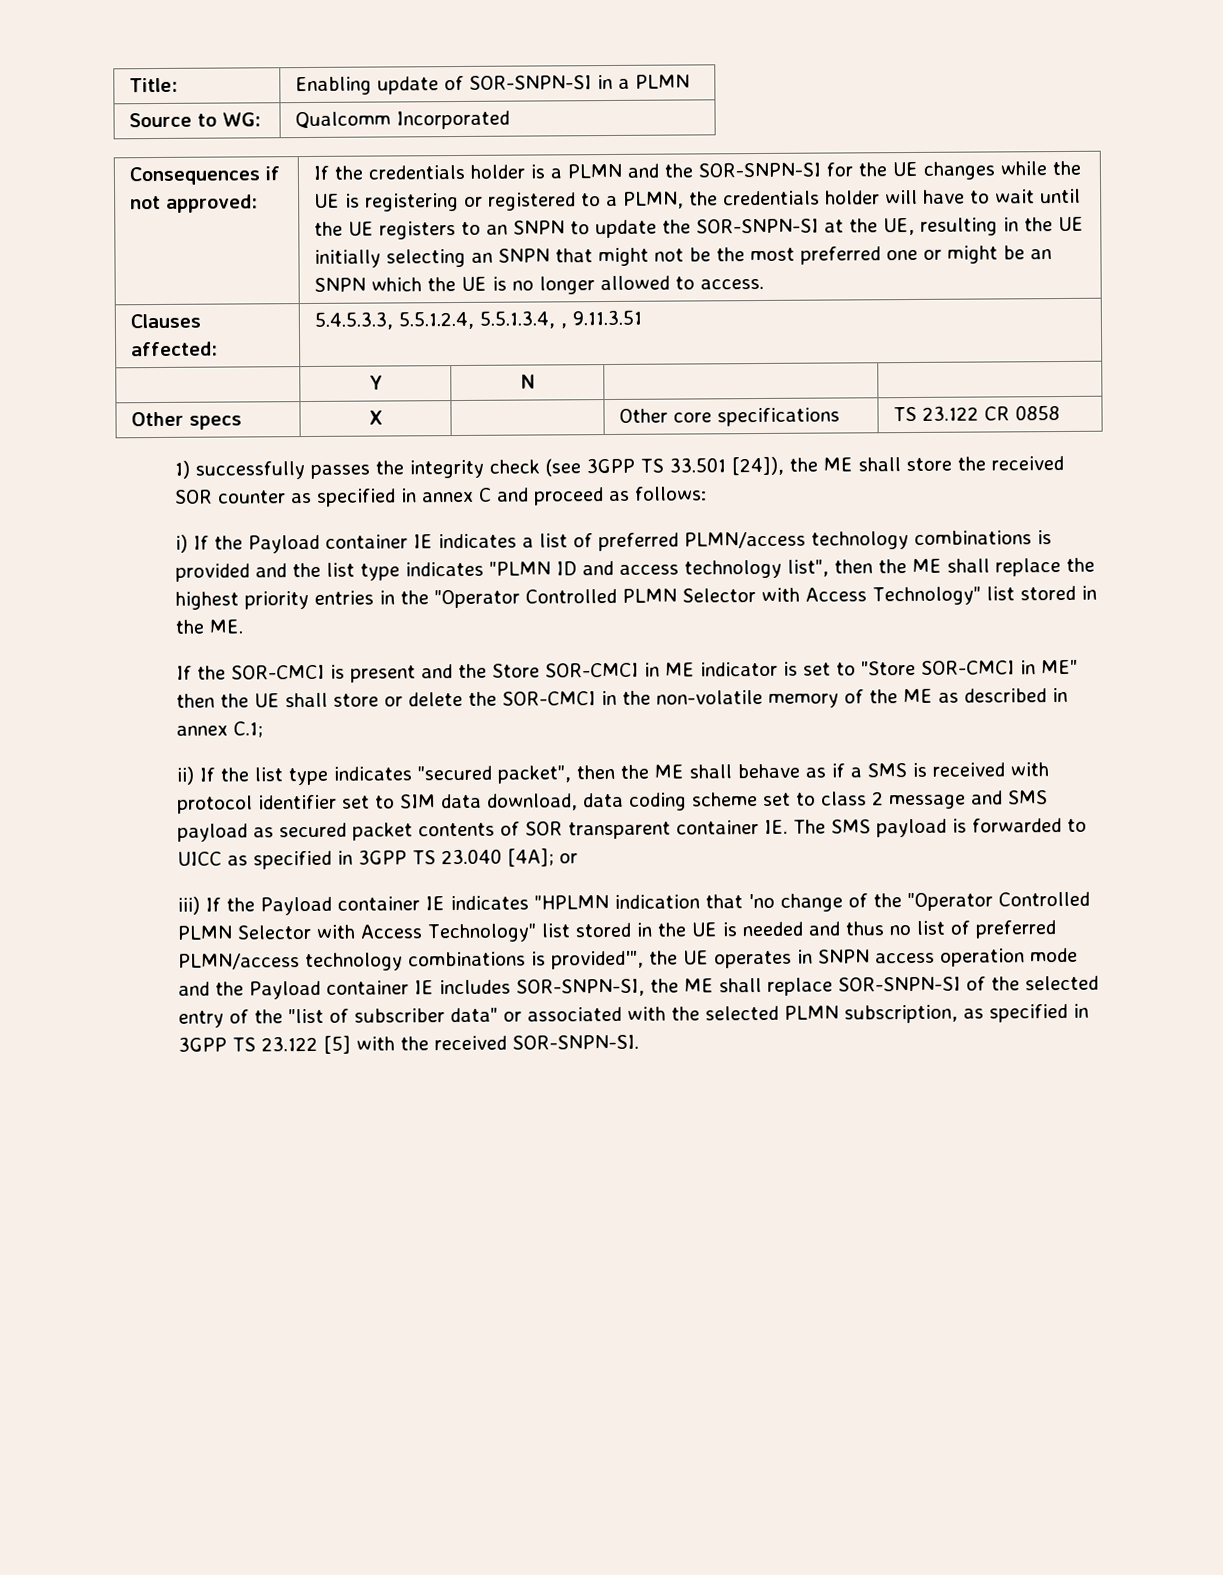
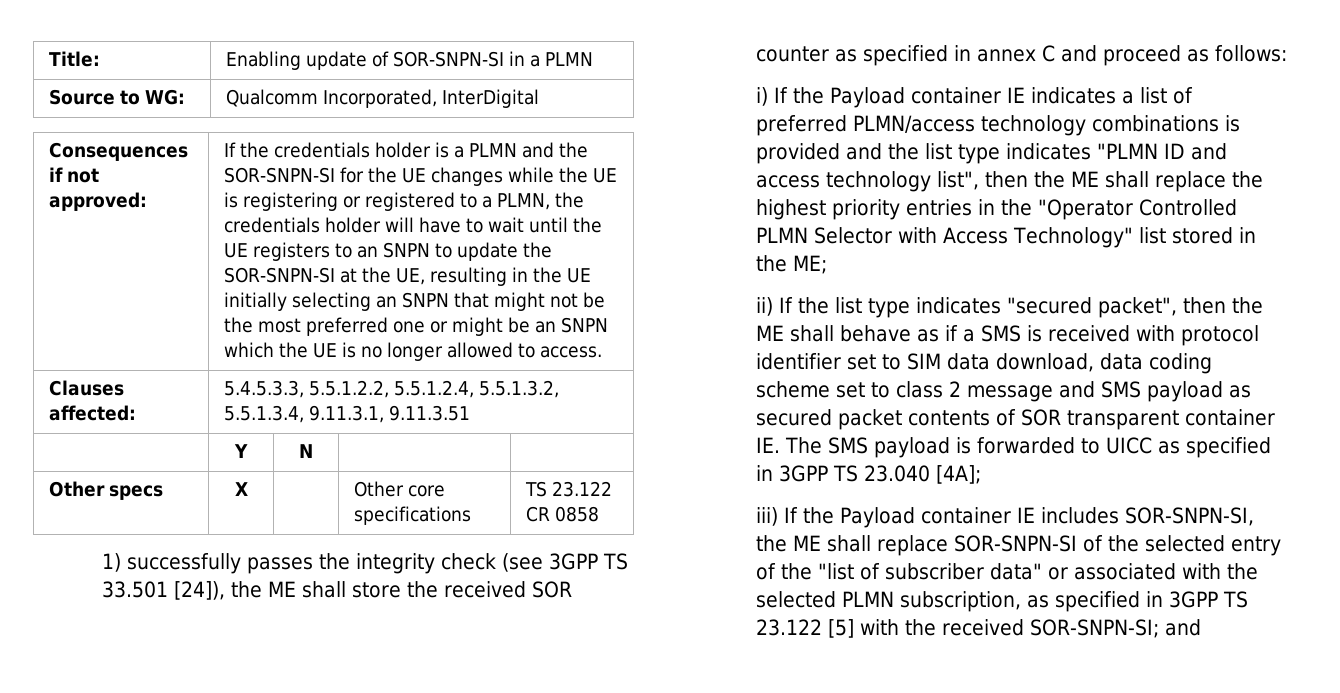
- Source to WG: | Qualcomm Incorporated
+ Source to WG: | Qualcomm Incorporated, InterDigital
- Clauses affected: | 5.4.5.3.3, 5.5.1.2.4, 5.5.1.3.4, , 9.11.3.51
+ Clauses affected: | 5.4.5.3.3, 5.5.1.2.2, 5.5.1.2.4, 5.5.1.3.2, 5.5.1.3.4, 9.11.3.1, 9.11.3.51
- i) If the Payload container IE indicates a list of preferred PLMN/access technology combinations is provided and the list type indicates "PLMN ID and access technology list", then the ME shall replace the highest priority entries in the "Operator Controlled PLMN Selector with Access Technology" list stored in the ME.
- If the SOR-CMCI is present and the Store SOR-CMCI in ME indicator is set to "Store SOR-CMCI in ME" then the UE shall store or delete the SOR-CMCI in the non-volatile memory of the ME as described in annex C.1;
+ i) If the Payload container IE indicates a list of preferred PLMN/access technology combinations is provided and the list type indicates "PLMN ID and access technology list", then the ME shall replace the highest priority entries in the "Operator Controlled PLMN Selector with Access Technology" list stored in the ME;
- ii) If the list type indicates "secured packet", then the ME shall behave as if a SMS is received with protocol identifier set to SIM data download, data coding scheme set to class 2 message and SMS payload as secured packet contents of SOR transparent container IE. The SMS payload is forwarded to UICC as specified in 3GPP TS 23.040 [4A]; or
+ ii) If the list type indicates "secured packet", then the ME shall behave as if a SMS is received with protocol identifier set to SIM data download, data coding scheme set to class 2 message and SMS payload as secured packet contents of SOR transparent container IE. The SMS payload is forwarded to UICC as specified in 3GPP TS 23.040 [4A];
- iii) If the Payload container IE indicates "HPLMN indication that 'no change of the "Operator Controlled PLMN Selector with Access Technology" list stored in the UE is needed and thus no list of preferred PLMN/access technology combinations is provided'", the UE operates in SNPN access operation mode and the Payload container IE includes SOR-SNPN-SI, the ME shall replace SOR-SNPN-SI of the selected entry of the "list of subscriber data" or associated with the selected PLMN subscription, as specified in 3GPP TS 23.122 [5] with the received SOR-SNPN-SI.
+ iii) If the Payload container IE includes SOR-SNPN-SI, the ME shall replace SOR-SNPN-SI of the selected entry of the "list of subscriber data" or associated with the selected PLMN subscription, as specified in 3GPP TS 23.122 [5] with the received SOR-SNPN-SI; and

